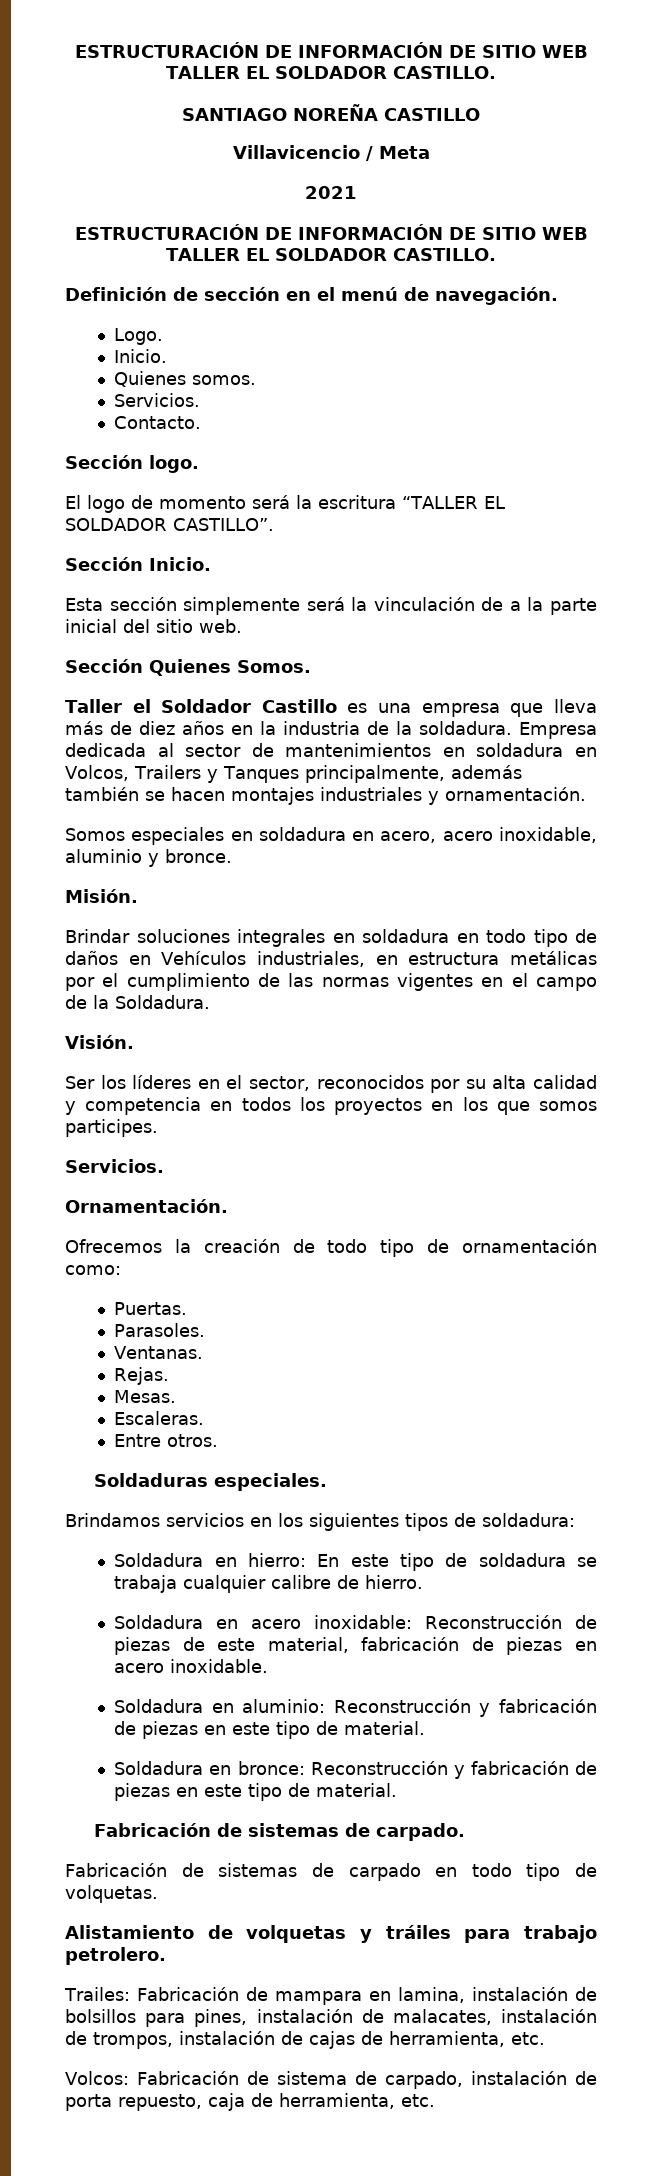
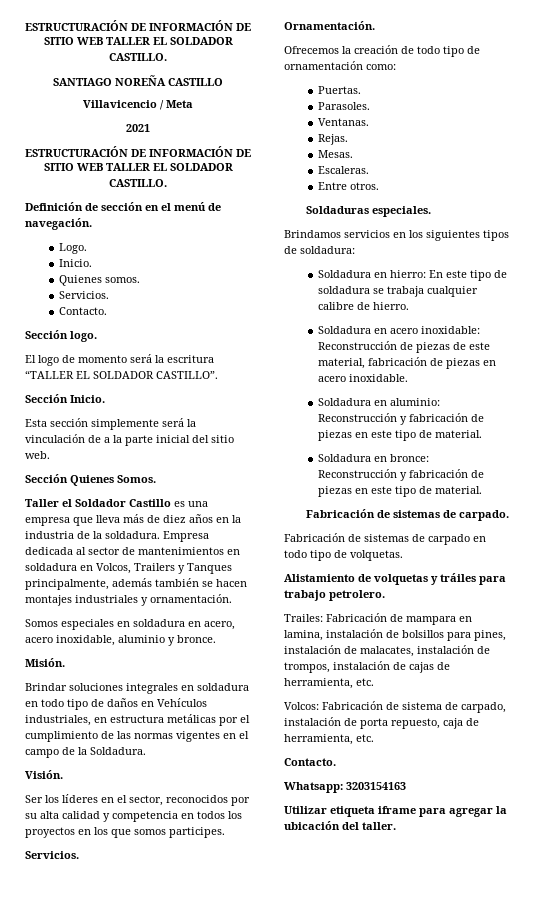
  Volcos: Fabricación de sistema de carpado, instalación de porta repuesto, caja de herramienta, etc.
+ Contacto.
+ Whatsapp: 3203154163
+ Utilizar etiqueta iframe para agregar la ubicación del taller.

